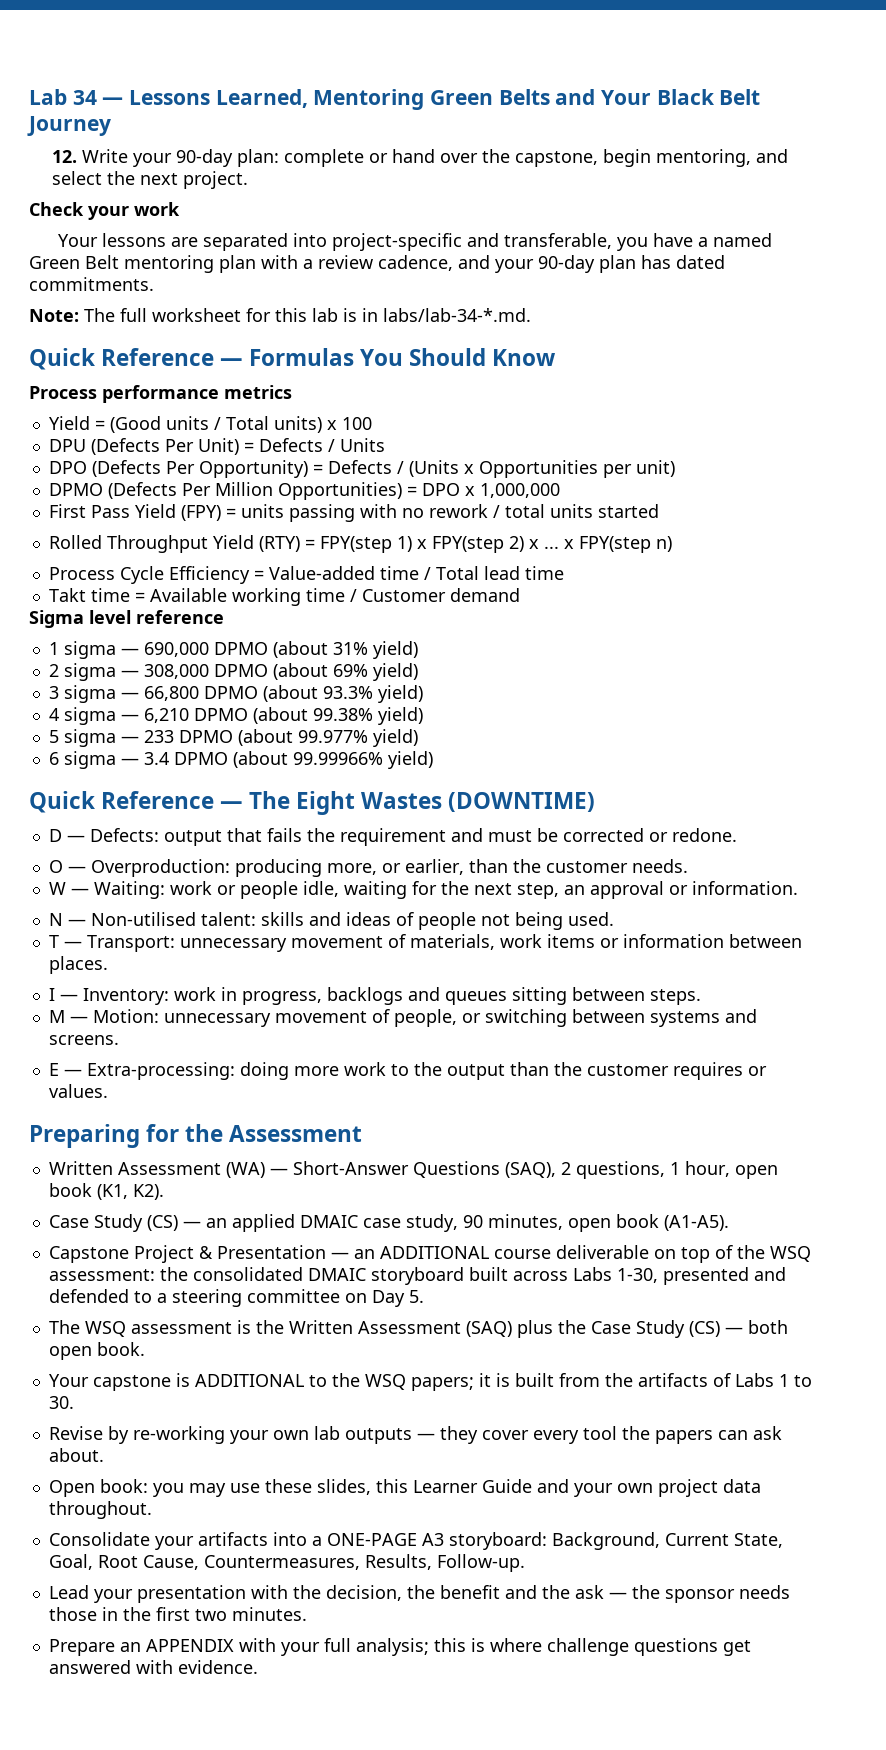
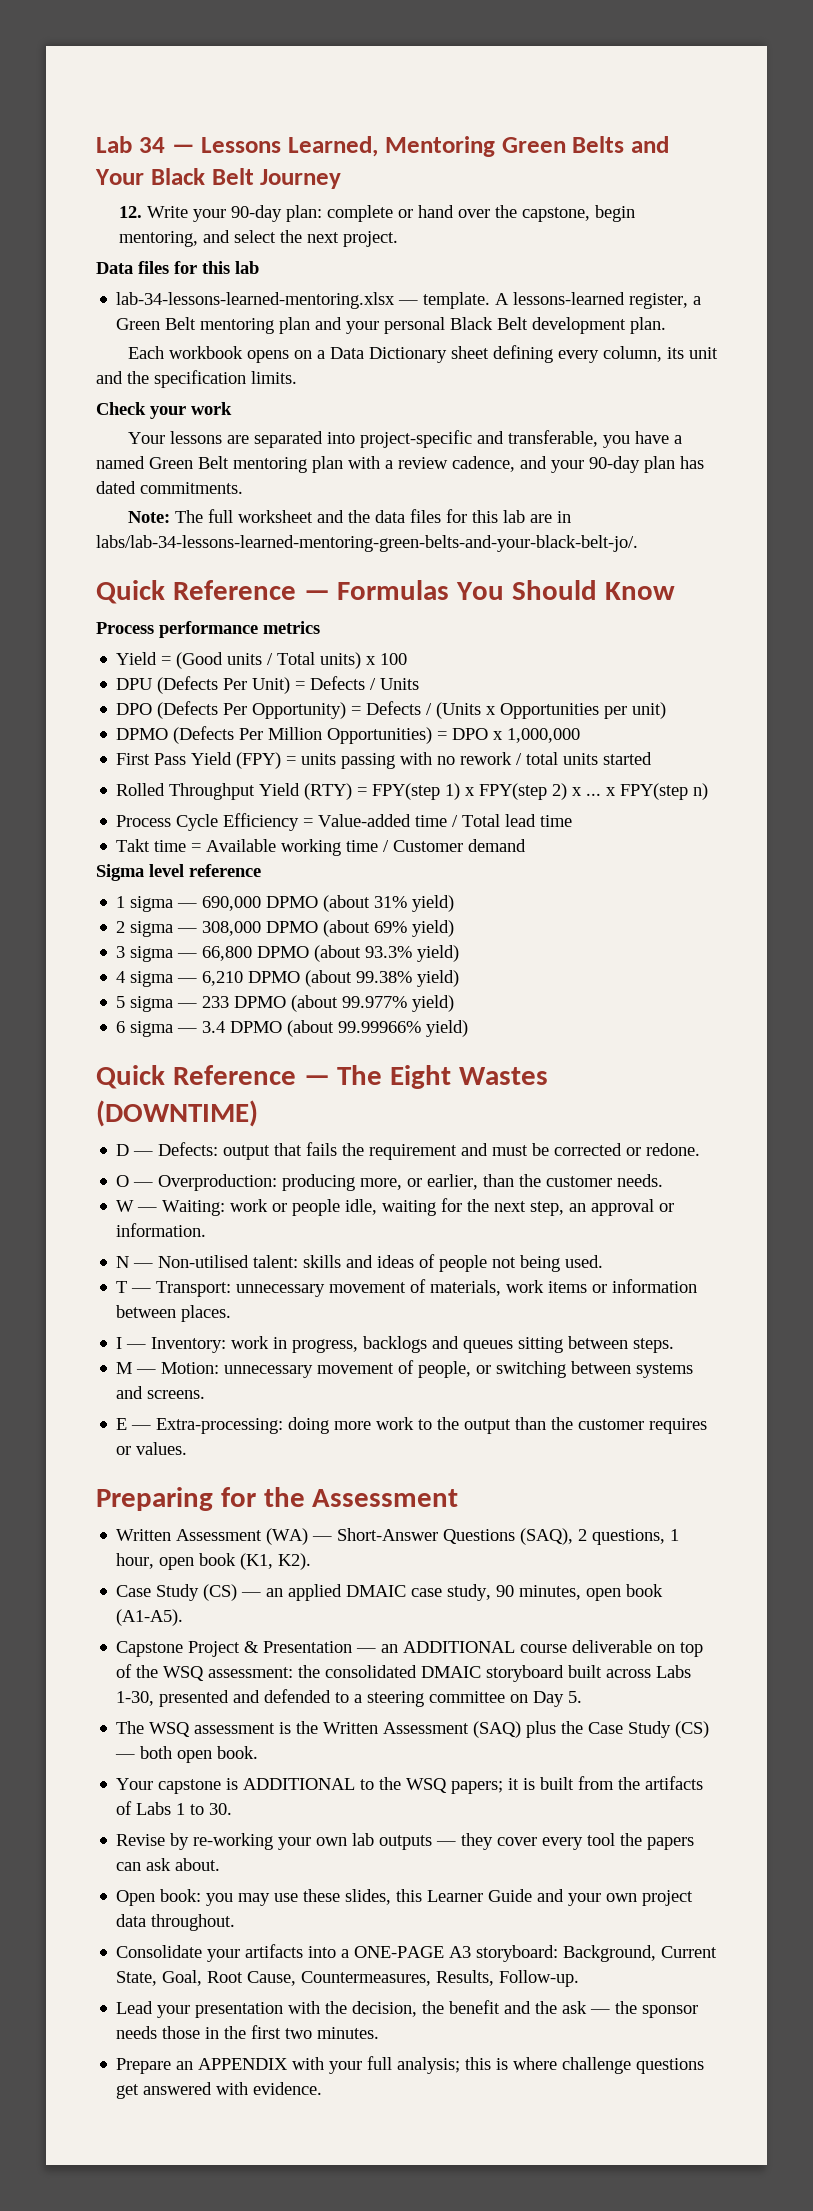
+ Data files for this lab
+ lab-34-lessons-learned-mentoring.xlsx — template. A lessons-learned register, a Green Belt mentoring plan and your personal Black Belt development plan.
+ Each workbook opens on a Data Dictionary sheet defining every column, its unit and the specification limits.
- Note: The full worksheet for this lab is in labs/lab-34-*.md.
+ Note: The full worksheet and the data files for this lab are in labs/lab-34-lessons-learned-mentoring-green-belts-and-your-black-belt-jo/.

